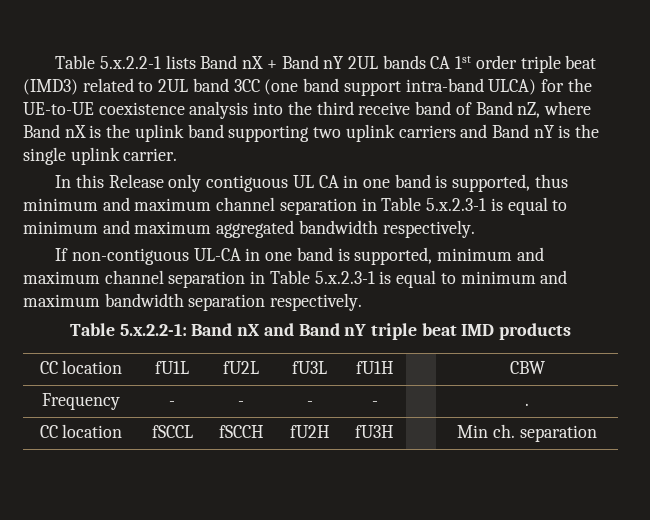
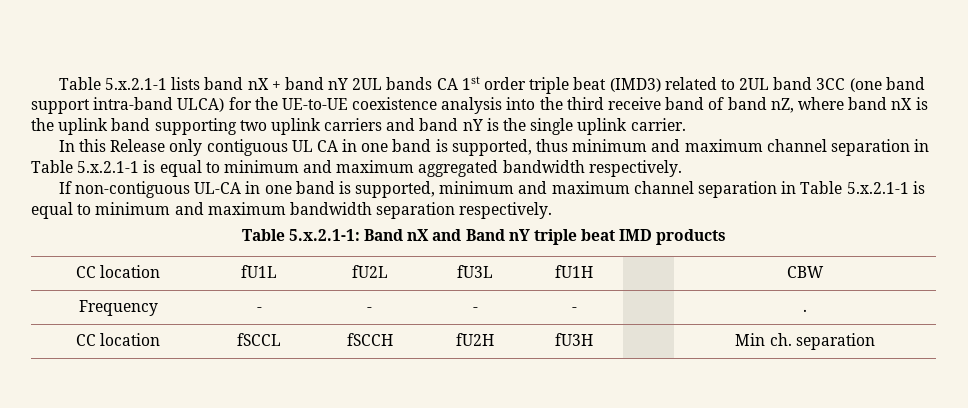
- Table 5.x.2.2-1 lists Band nX + Band nY 2UL bands CA 1st order triple beat (IMD3) related to 2UL band 3CC (one band support intra-band ULCA) for the UE-to-UE coexistence analysis into the third receive band of Band nZ, where Band nX is the uplink band supporting two uplink carriers and Band nY is the single uplink carrier.
+ Table 5.x.2.1-1 lists band nX + band nY 2UL bands CA 1st order triple beat (IMD3) related to 2UL band 3CC (one band support intra-band ULCA) for the UE-to-UE coexistence analysis into the third receive band of band nZ, where band nX is the uplink band supporting two uplink carriers and band nY is the single uplink carrier.
- In this Release only contiguous UL CA in one band is supported, thus minimum and maximum channel separation in Table 5.x.2.3-1 is equal to minimum and maximum aggregated bandwidth respectively.
+ In this Release only contiguous UL CA in one band is supported, thus minimum and maximum channel separation in Table 5.x.2.1-1 is equal to minimum and maximum aggregated bandwidth respectively.
- If non-contiguous UL-CA in one band is supported, minimum and maximum channel separation in Table 5.x.2.3-1 is equal to minimum and maximum bandwidth separation respectively.
+ If non-contiguous UL-CA in one band is supported, minimum and maximum channel separation in Table 5.x.2.1-1 is equal to minimum and maximum bandwidth separation respectively.
- Table 5.x.2.2-1: Band nX and Band nY triple beat IMD products
+ Table 5.x.2.1-1: Band nX and Band nY triple beat IMD products

